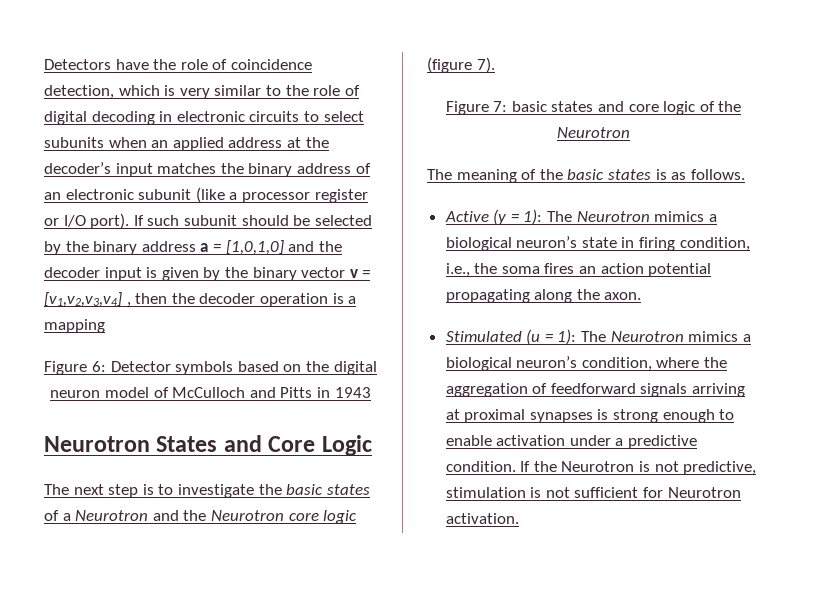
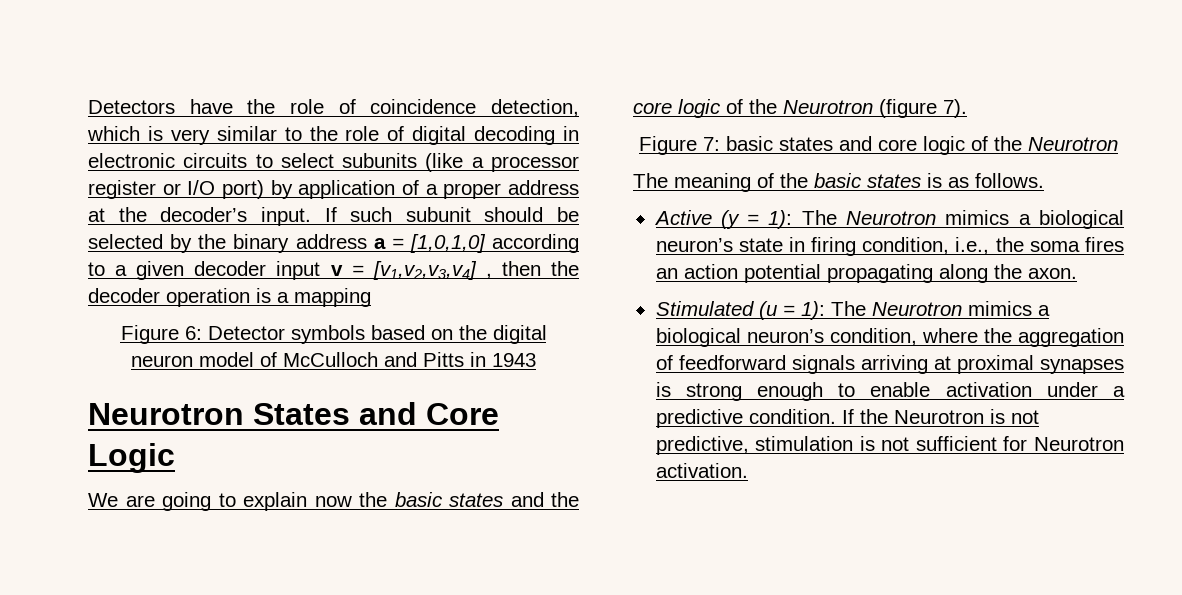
- Detectors have the role of coincidence detection, which is very similar to the role of digital decoding in electronic circuits to select subunits when an applied address at the decoder’s input matches the binary address of an electronic subunit (like a processor register or I/O port).
+ Detectors have the role of coincidence detection, which is very similar to the role of digital decoding in electronic circuits to select subunits (like a processor register or I/O port) by application of a proper address at the decoder’s input.
- If such subunit should be selected by the binary address a = [1,0,1,0] and the decoder input is given by the binary vector v = [v1,v2,v3,v4] , then the decoder operation is a mapping
+ If such subunit should be selected by the binary address a = [1,0,1,0] according to a given decoder input v = [v1,v2,v3,v4] , then the decoder operation is a mapping
- The next step is to investigate the basic states of a Neurotron and the Neurotron core logic (figure 7).
+ We are going to explain now the basic states and the core logic of the Neurotron (figure 7).

